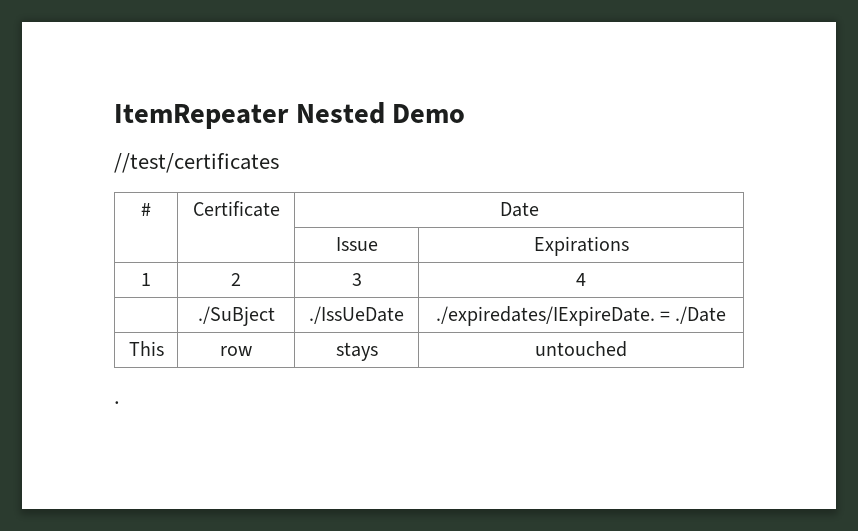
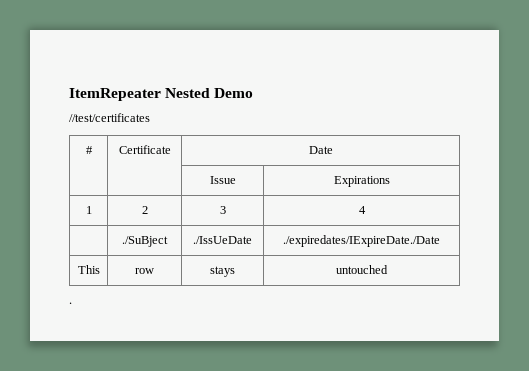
- | ./SuBject | ./IssUeDate | ./expiredates/IExpireDate. = ./Date
+ | ./SuBject | ./IssUeDate | ./expiredates/IExpireDate./Date

